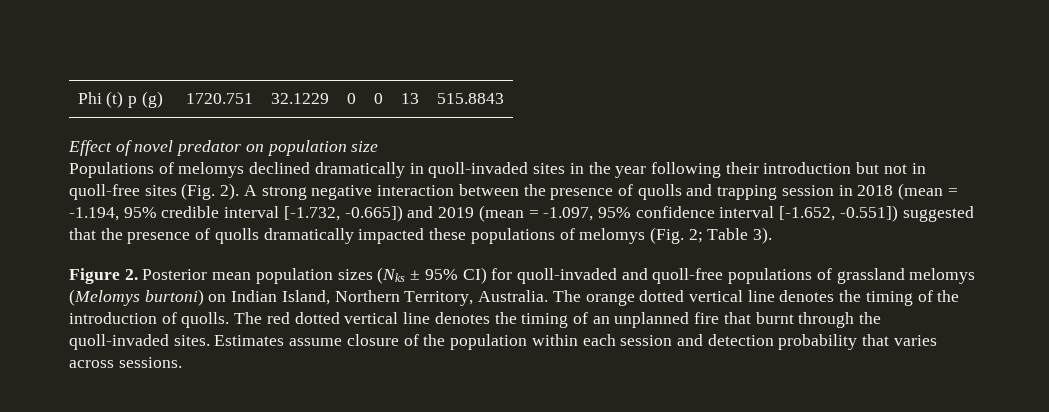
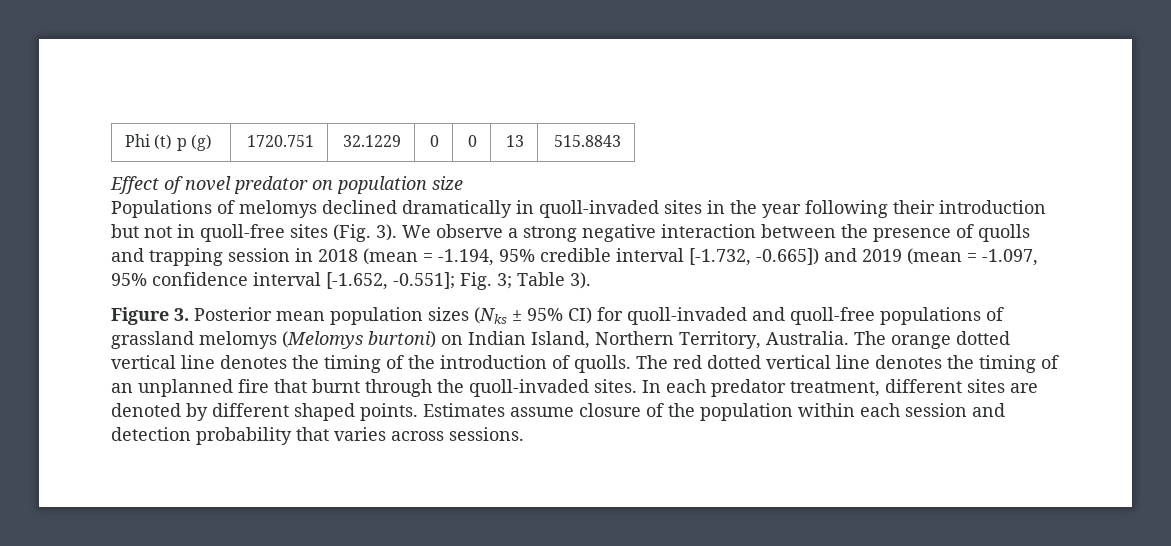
- Populations of melomys declined dramatically in quoll-invaded sites in the year following their introduction but not in quoll-free sites (Fig. 2). A strong negative interaction between the presence of quolls and trapping session in 2018 (mean = -1.194, 95% credible interval [-1.732, -0.665]) and 2019 (mean = -1.097, 95% confidence interval [-1.652, -0.551]) suggested that the presence of quolls dramatically impacted these populations of melomys (Fig. 2; Table 3).
+ Populations of melomys declined dramatically in quoll-invaded sites in the year following their introduction but not in quoll-free sites (Fig. 3). We observe a strong negative interaction between the presence of quolls and trapping session in 2018 (mean = -1.194, 95% credible interval [-1.732, -0.665]) and 2019 (mean = -1.097, 95% confidence interval [-1.652, -0.551]; Fig. 3; Table 3).
- Figure 2. Posterior mean population sizes (Nks ± 95% CI) for quoll-invaded and quoll-free populations of grassland melomys (Melomys burtoni) on Indian Island, Northern Territory, Australia.
+ Figure 3. Posterior mean population sizes (Nks ± 95% CI) for quoll-invaded and quoll-free populations of grassland melomys (Melomys burtoni) on Indian Island, Northern Territory, Australia.
+ In each predator treatment, different sites are denoted by different shaped points.

